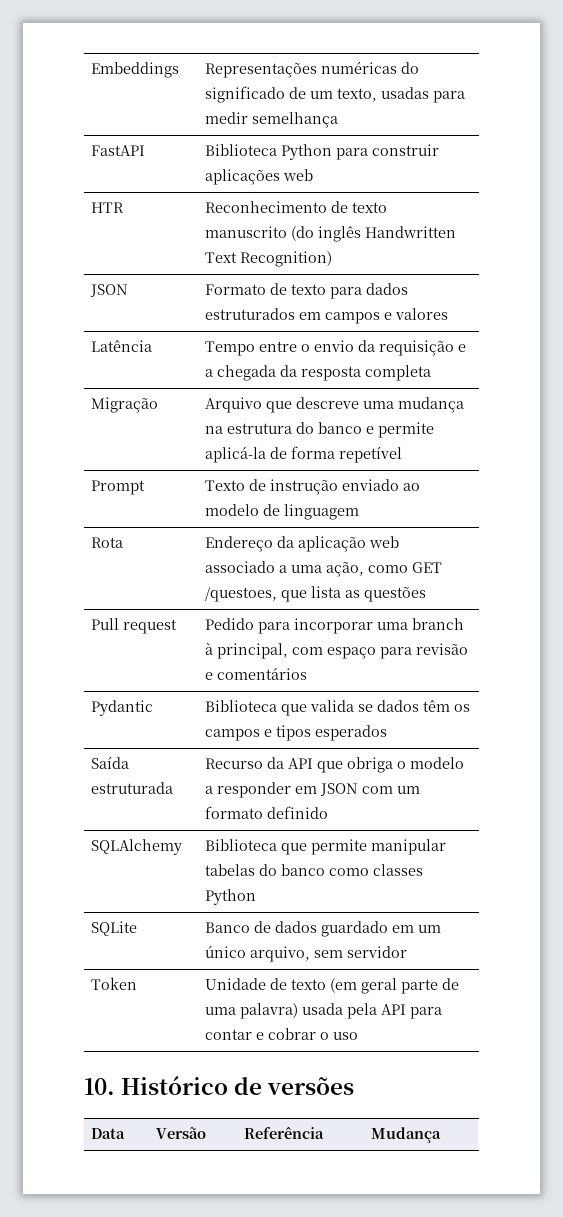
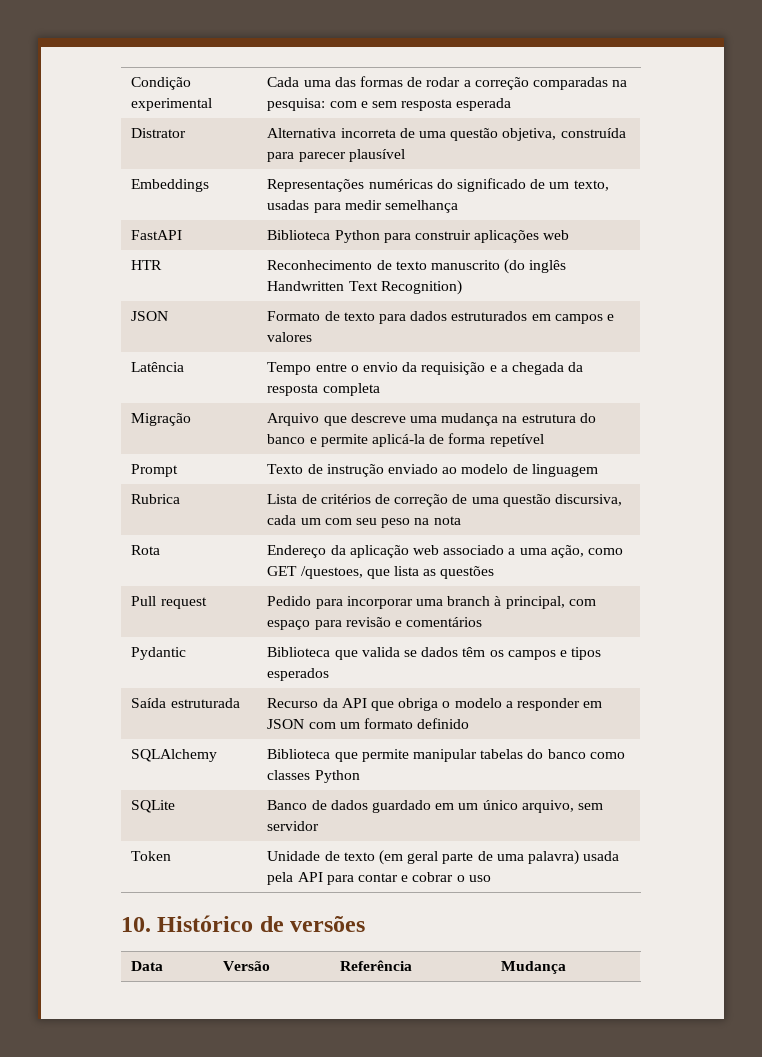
+ Condição experimental | Cada uma das formas de rodar a correção comparadas na pesquisa: com e sem resposta esperada
+ Distrator | Alternativa incorreta de uma questão objetiva, construída para parecer plausível
+ Rubrica | Lista de critérios de correção de uma questão discursiva, cada um com seu peso na nota

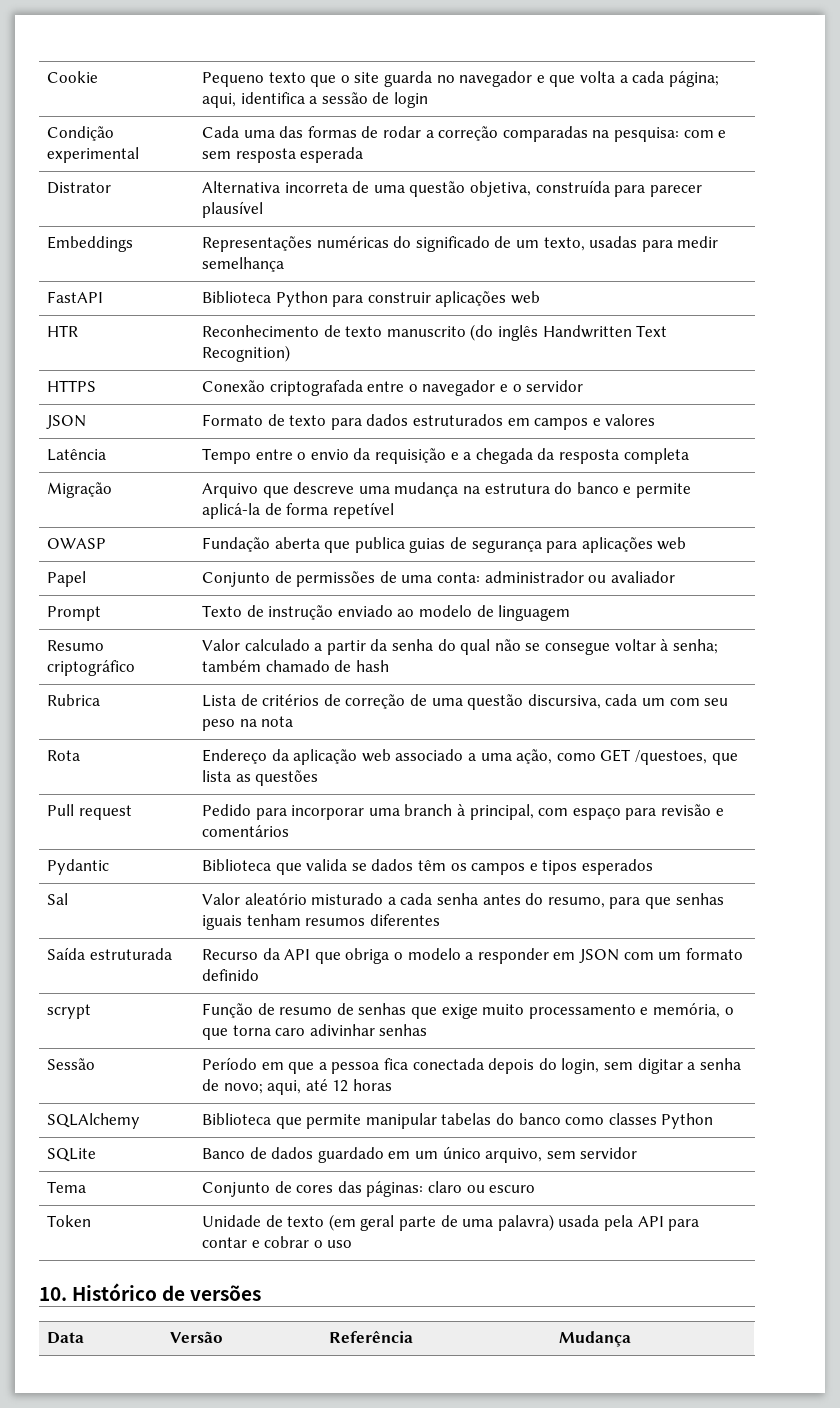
+ Cookie | Pequeno texto que o site guarda no navegador e que volta a cada página; aqui, identifica a sessão de login
+ HTTPS | Conexão criptografada entre o navegador e o servidor
+ OWASP | Fundação aberta que publica guias de segurança para aplicações web
+ Papel | Conjunto de permissões de uma conta: administrador ou avaliador
+ Resumo criptográfico | Valor calculado a partir da senha do qual não se consegue voltar à senha; também chamado de hash
+ Sal | Valor aleatório misturado a cada senha antes do resumo, para que senhas iguais tenham resumos diferentes
+ scrypt | Função de resumo de senhas que exige muito processamento e memória, o que torna caro adivinhar senhas
+ Sessão | Período em que a pessoa fica conectada depois do login, sem digitar a senha de novo; aqui, até 12 horas
+ Tema | Conjunto de cores das páginas: claro ou escuro

